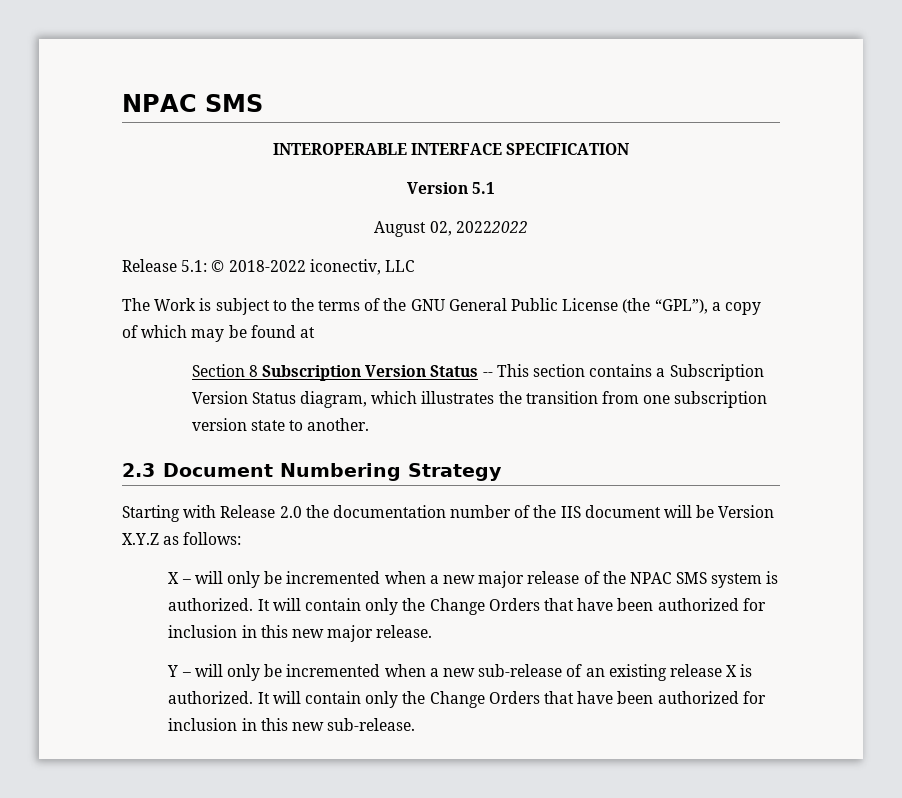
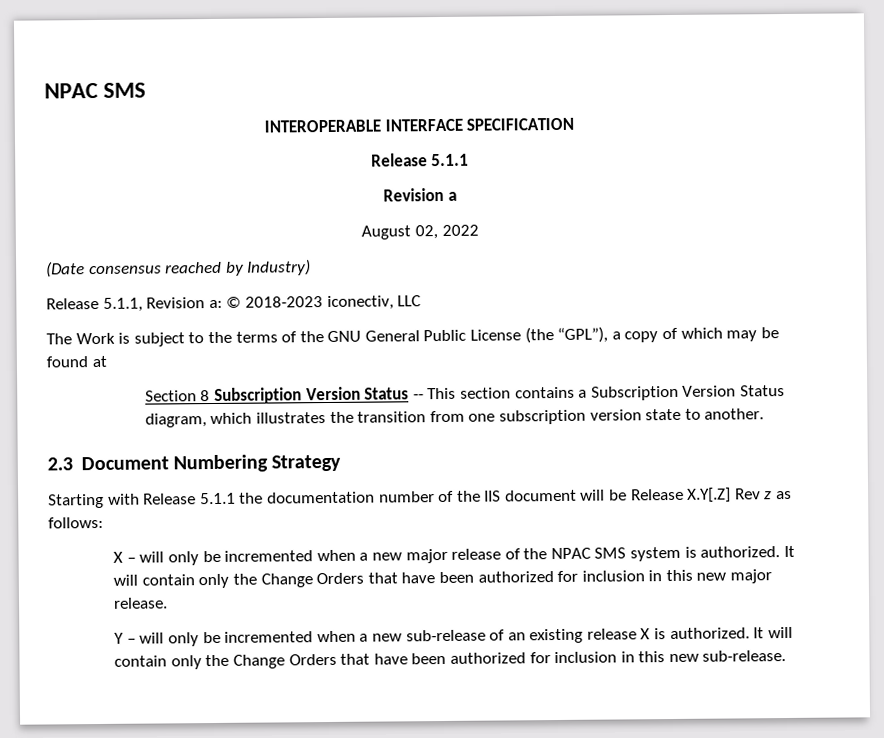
  INTEROPERABLE INTERFACE SPECIFICATION
- Version 5.1
- August 02, 20222022
- Release 5.1: © 2018-2022 iconectiv, LLC
+ Release 5.1.1
+ Revision a
+ August 02, 2022
+ (Date consensus reached by Industry)
+ Release 5.1.1, Revision a: © 2018-2023 iconectiv, LLC
- Starting with Release 2.0 the documentation number of the IIS document will be Version X.Y.Z as follows:
+ Starting with Release 5.1.1 the documentation number of the IIS document will be Release X.Y[.Z] Rev z as follows:

